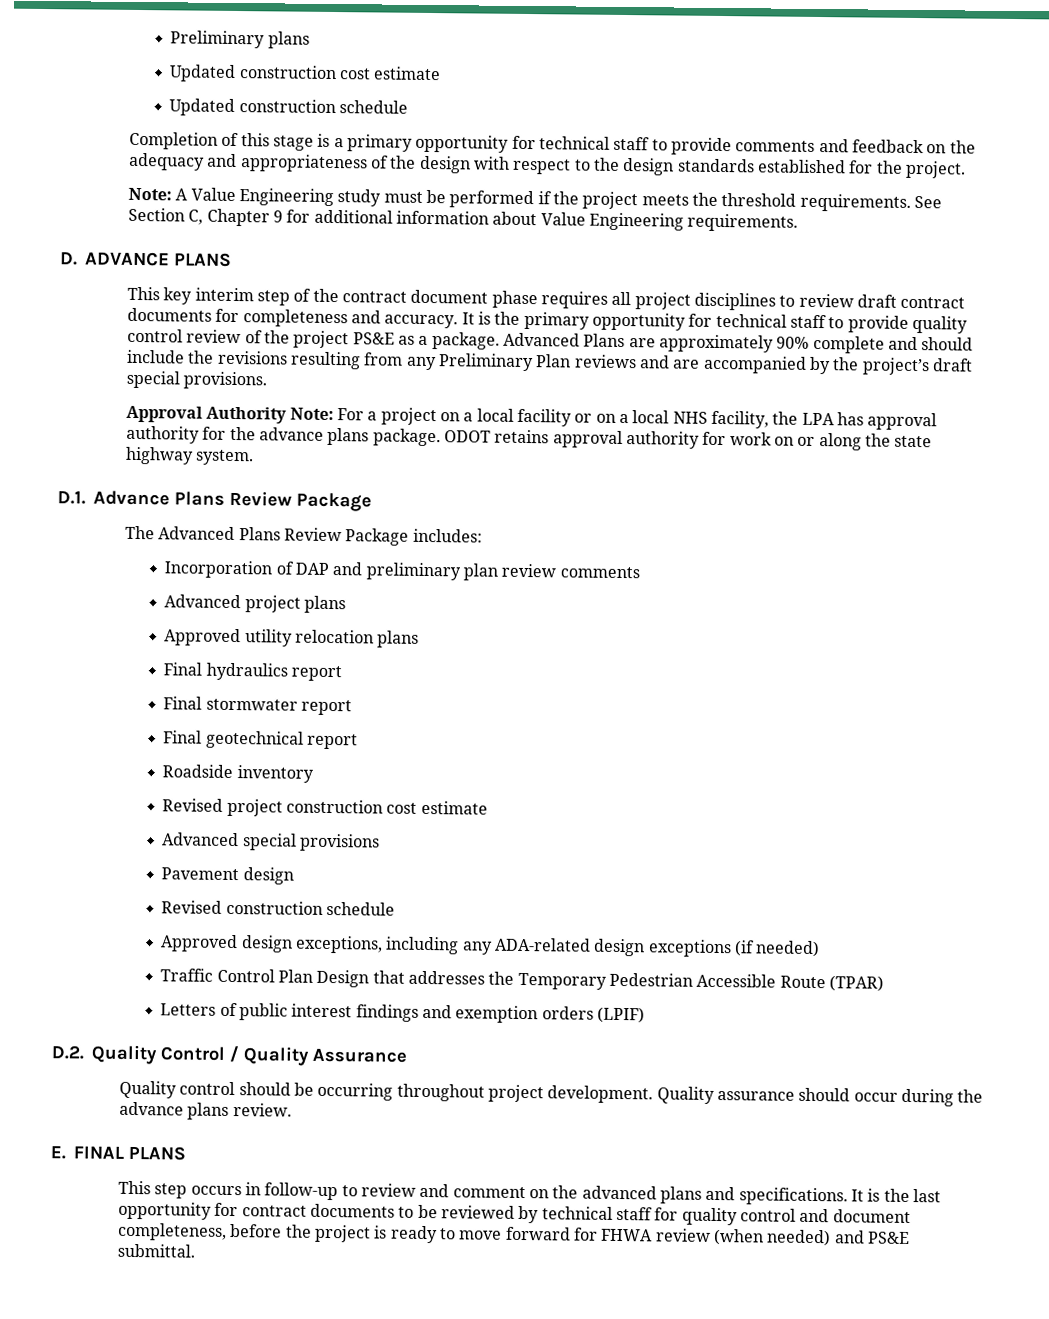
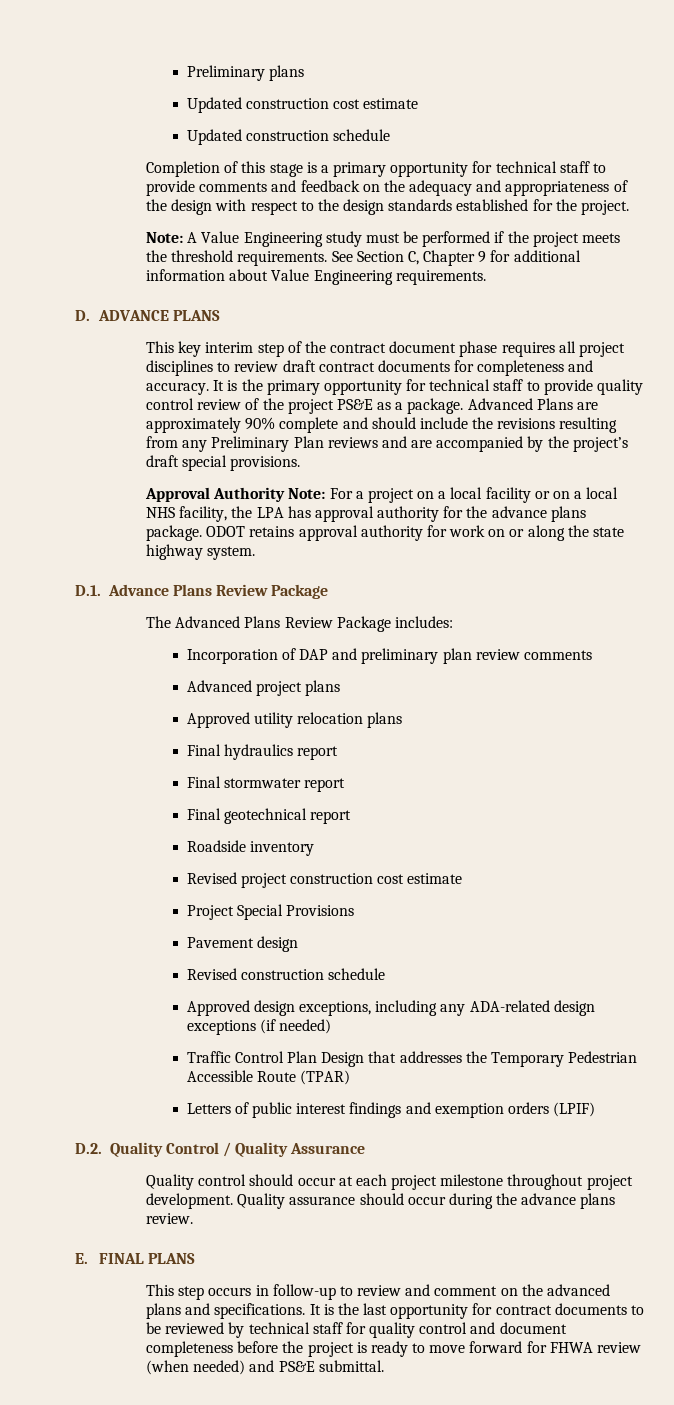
- Advanced special provisions
+ Project Special Provisions
- Quality control should be occurring throughout project development.
+ Quality control should occur at each project milestone throughout project development.
- It is the last opportunity for contract documents to be reviewed by technical staff for quality control and document completeness, before the project is ready to move forward for FHWA review (when needed) and PS&E submittal.
+ It is the last opportunity for contract documents to be reviewed by technical staff for quality control and document completeness before the project is ready to move forward for FHWA review (when needed) and PS&E submittal.

